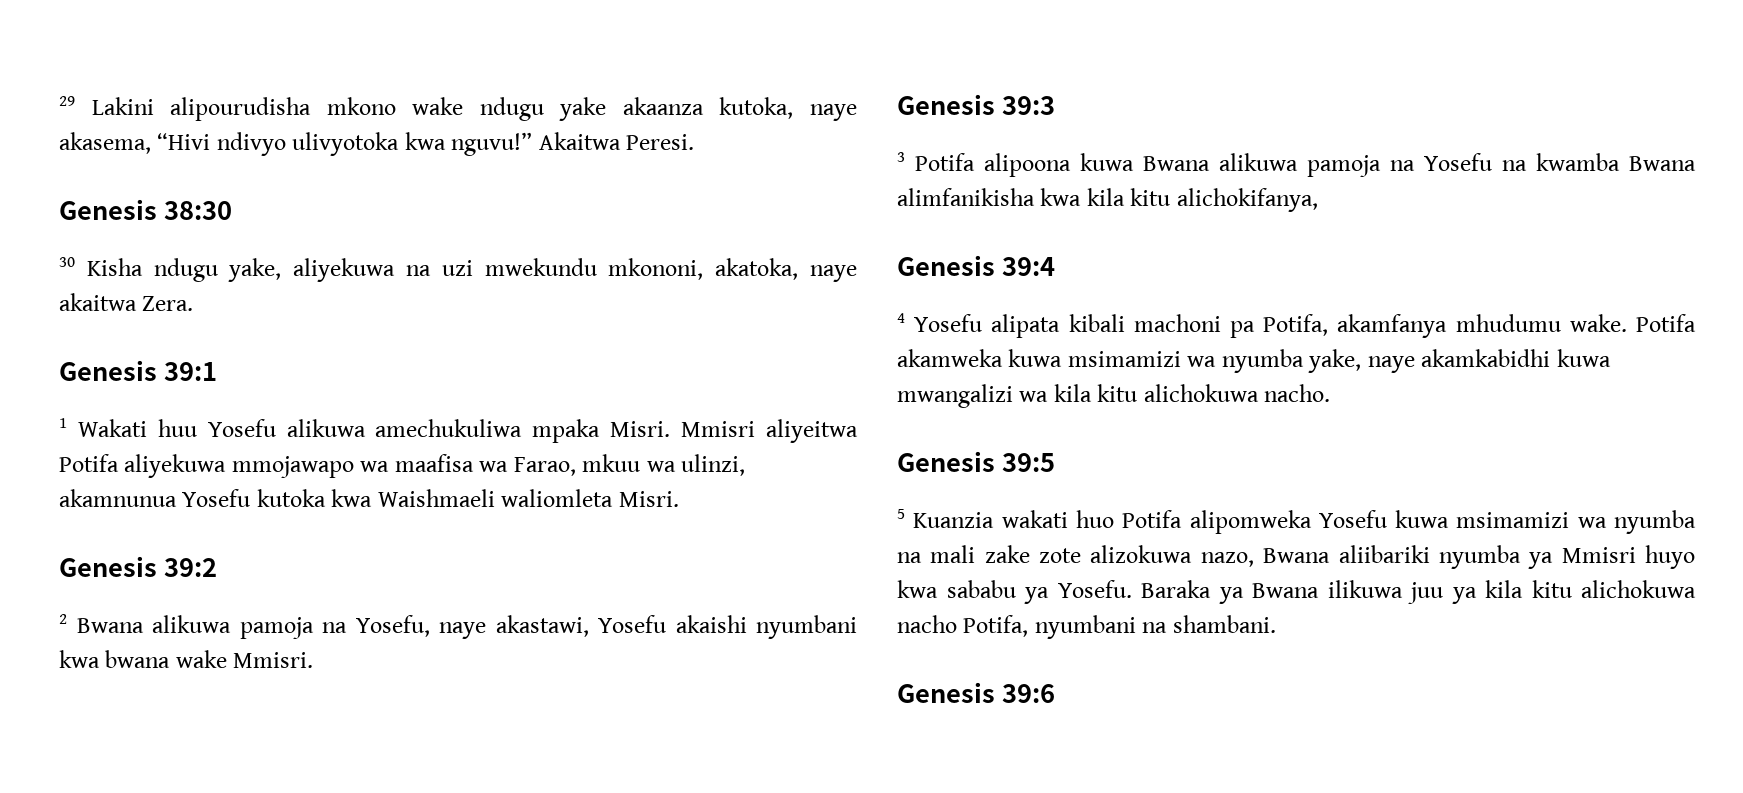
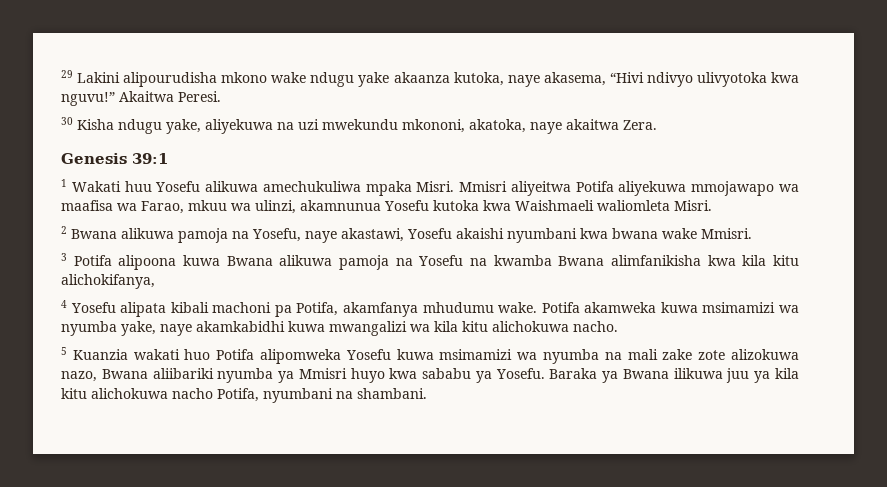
- Genesis 38:30
- Genesis 39:2
- Genesis 39:3
- Genesis 39:4
- Genesis 39:5
- Genesis 39:6

